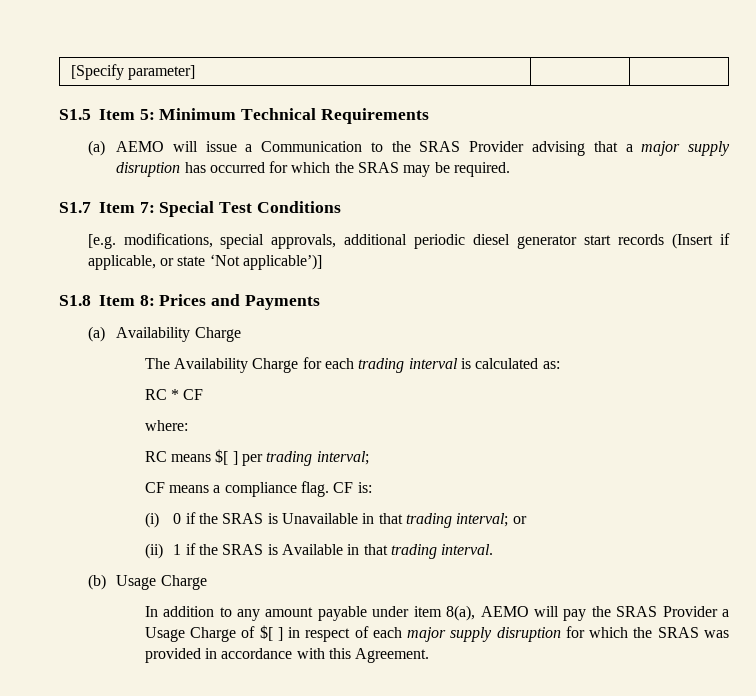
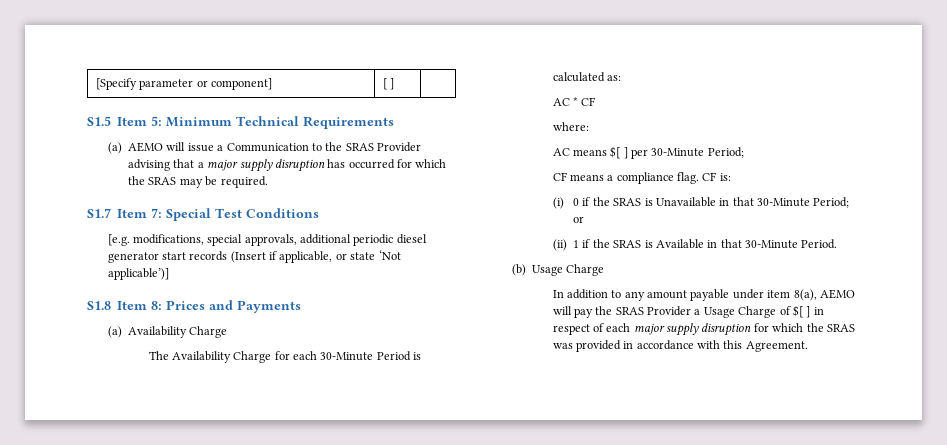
- [Specify parameter] | |
+ [Specify parameter or component] | [ ] |
- The Availability Charge for each trading interval is calculated as:
+ The Availability Charge for each 30-Minute Period is calculated as:
- RC * CF
+ AC * CF
- RC means $[ ] per trading interval;
+ AC means $[ ] per 30-Minute Period;
- (i) 0 if the SRAS is Unavailable in that trading interval; or
+ (i) 0 if the SRAS is Unavailable in that 30-Minute Period; or
- (ii) 1 if the SRAS is Available in that trading interval.
+ (ii) 1 if the SRAS is Available in that 30-Minute Period.

